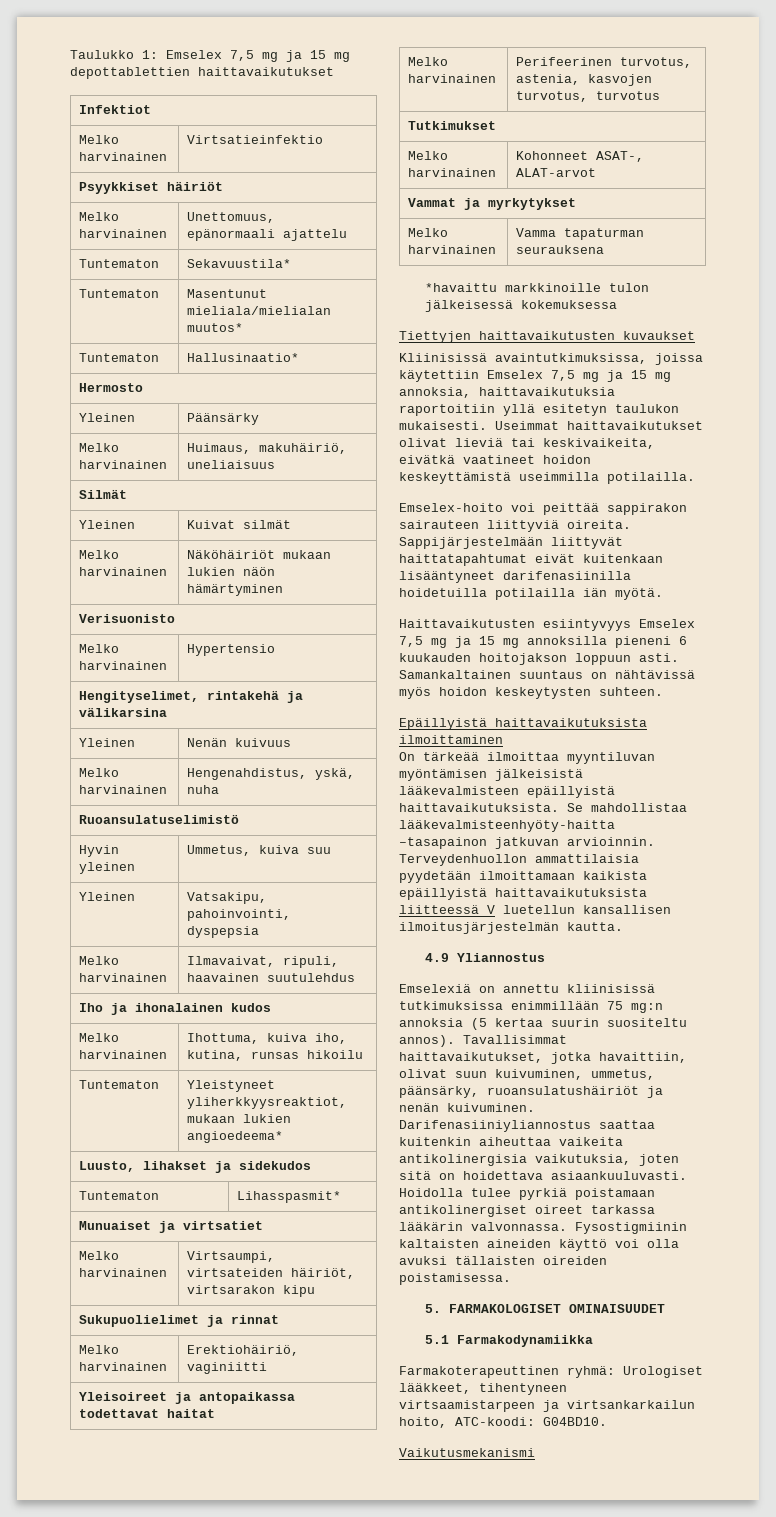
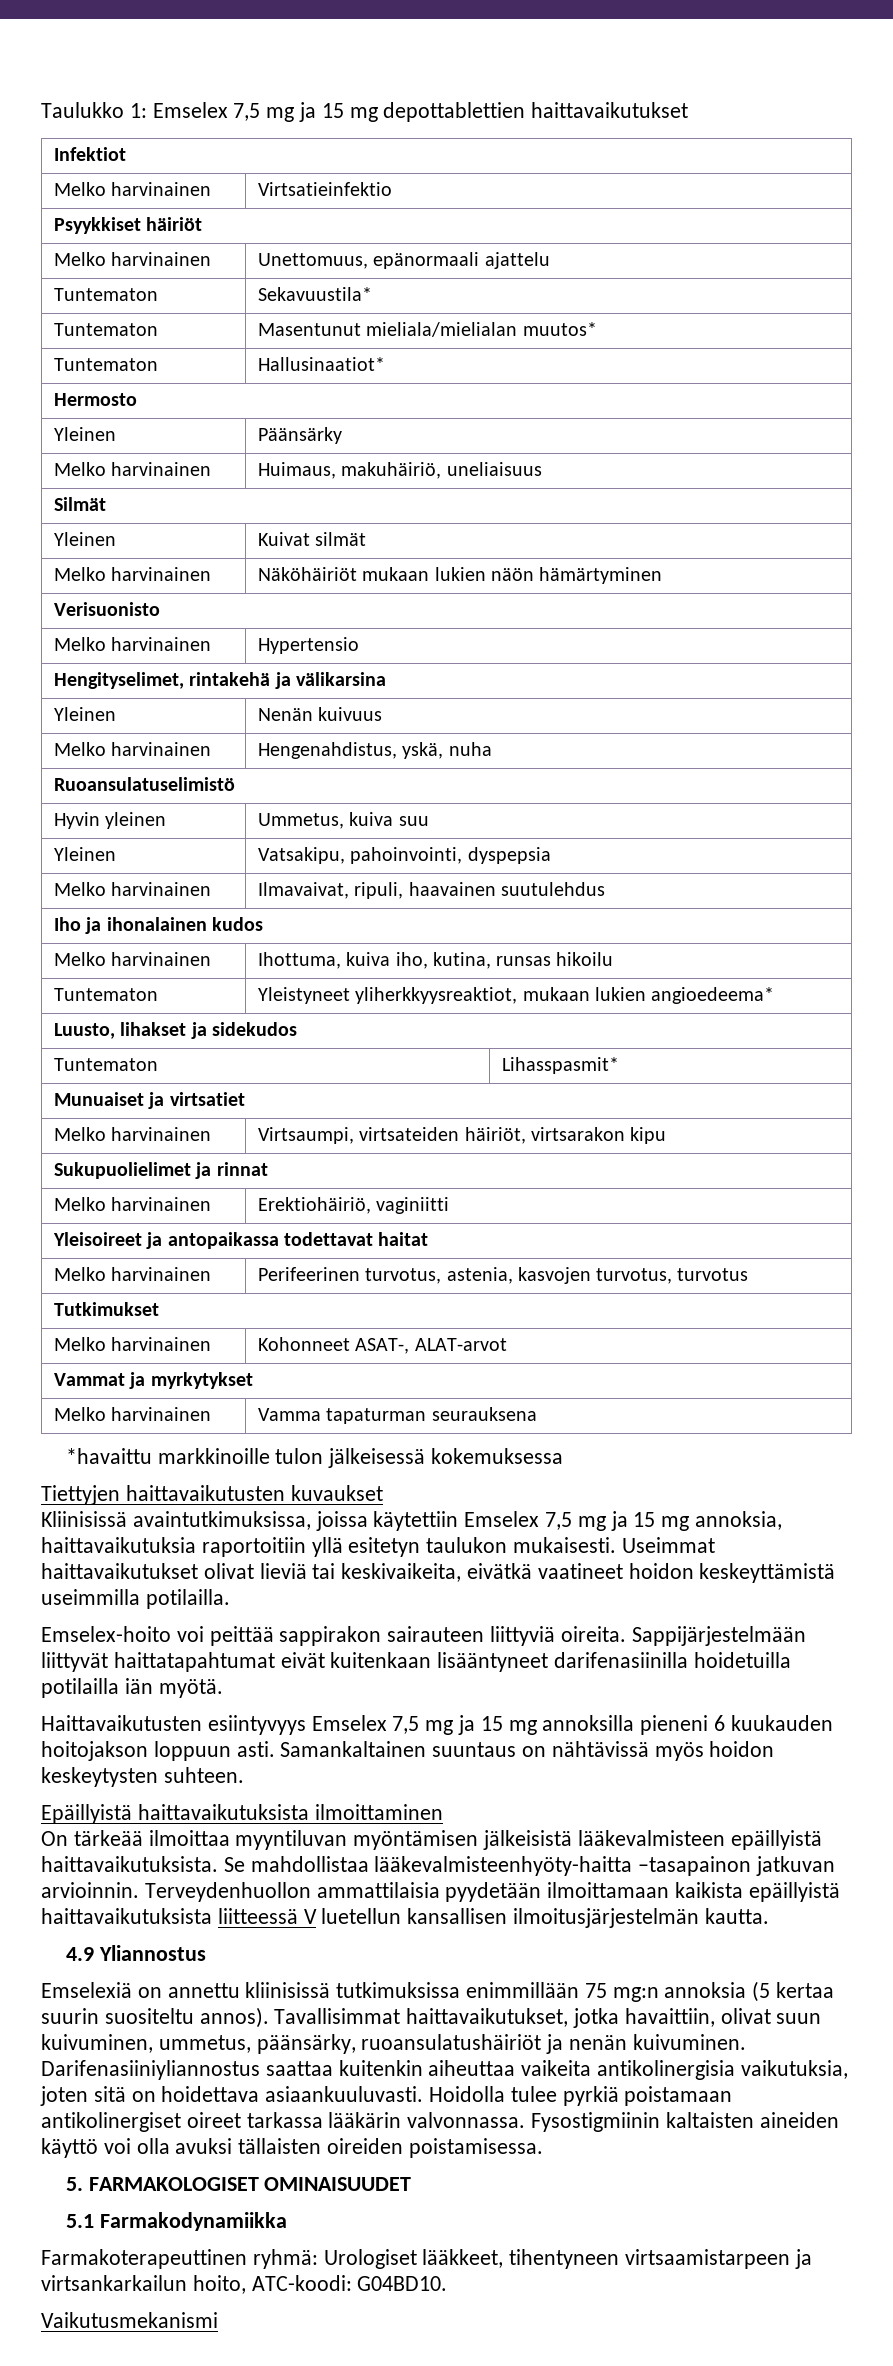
- Tuntematon | Hallusinaatio*
+ Tuntematon | Hallusinaatiot*

